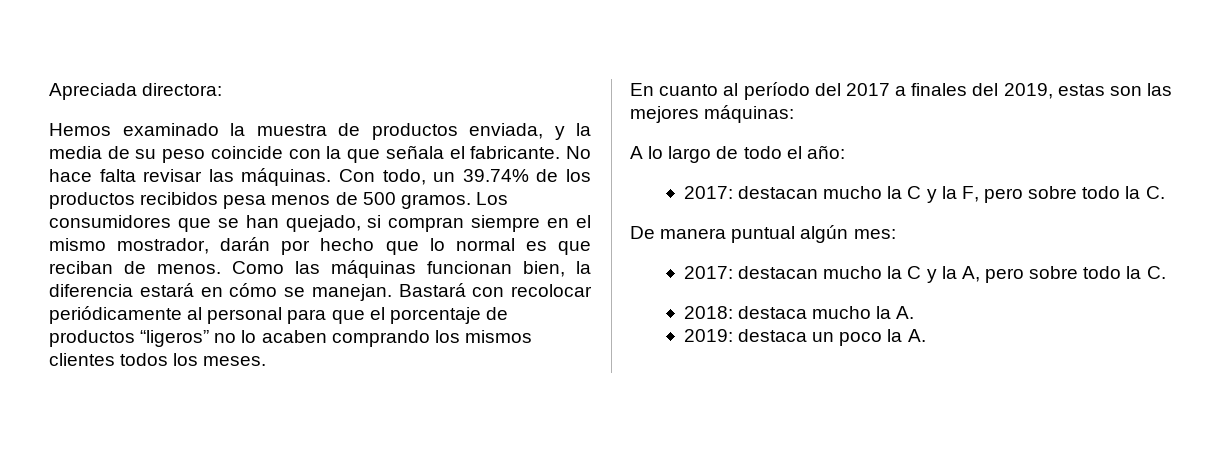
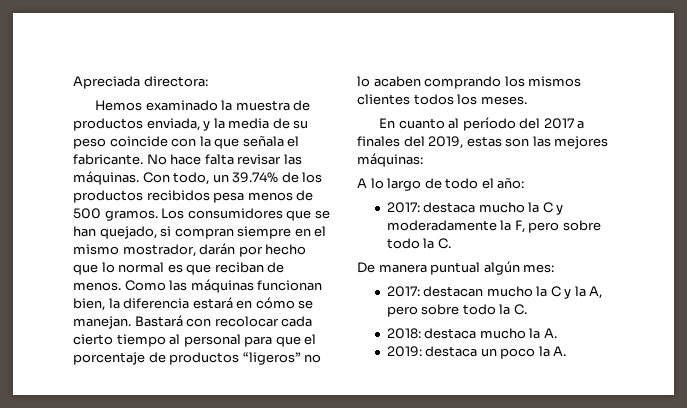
- Bastará con recolocar periódicamente al personal para que el porcentaje de productos “ligeros” no lo acaben comprando los mismos clientes todos los meses.
+ Bastará con recolocar cada cierto tiempo al personal para que el porcentaje de productos “ligeros” no lo acaben comprando los mismos clientes todos los meses.
- 2017: destacan mucho la C y la F, pero sobre todo la C.
+ 2017: destaca mucho la C y moderadamente la F, pero sobre todo la C.

